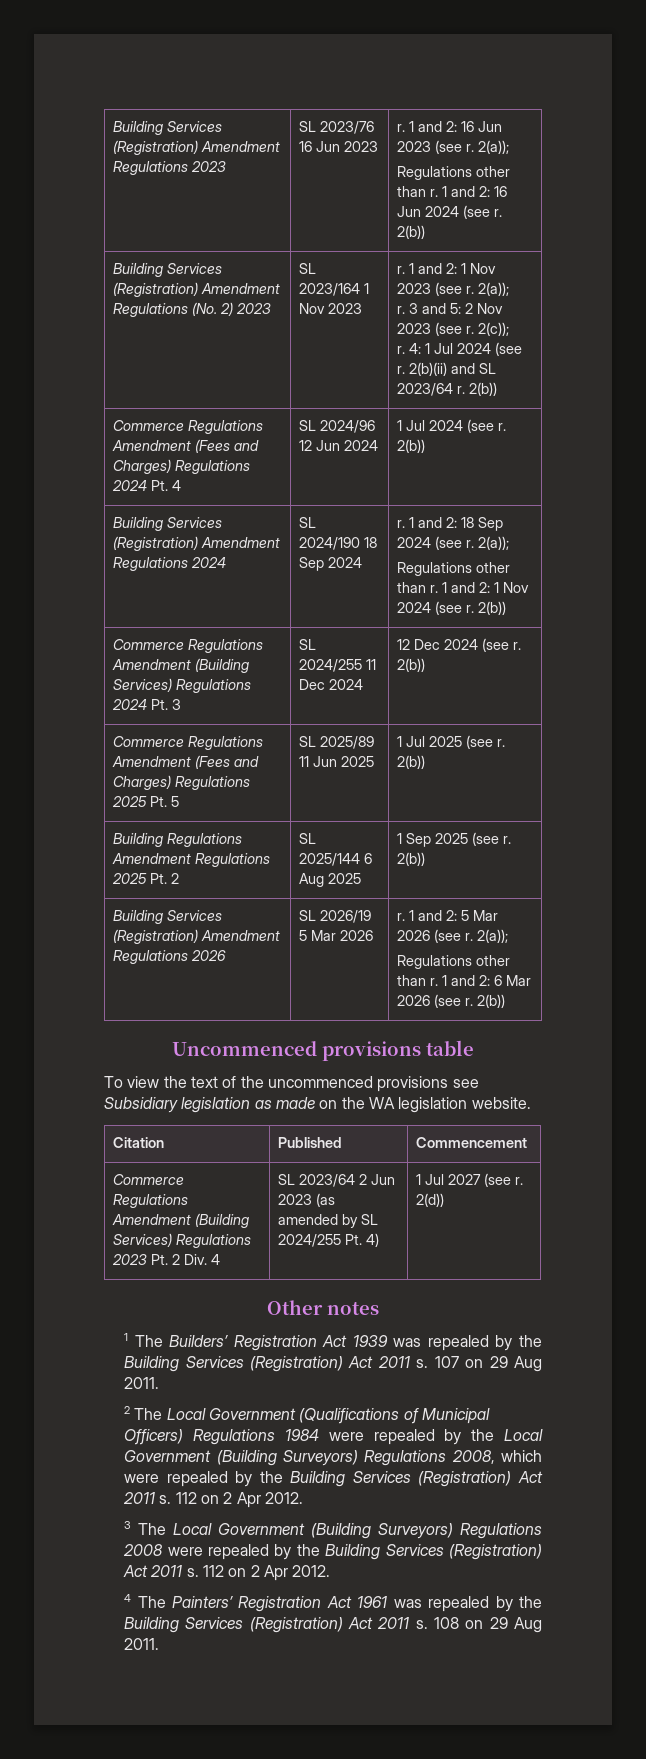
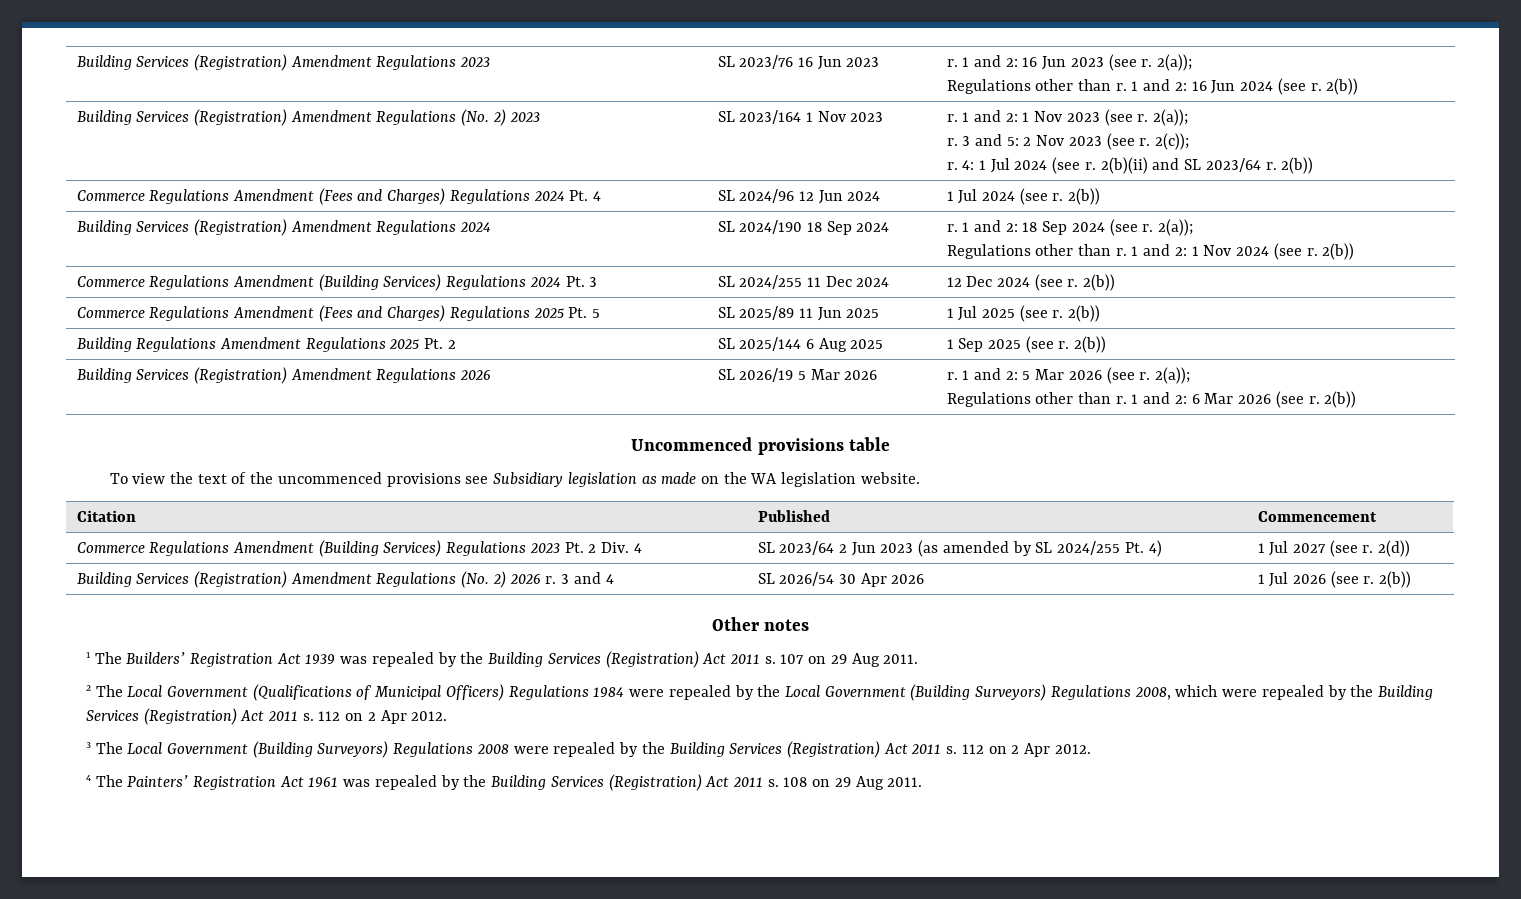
+ Building Services (Registration) Amendment Regulations (No. 2) 2026 r. 3 and 4 | SL 2026/54 30 Apr 2026 | 1 Jul 2026 (see r. 2(b))

